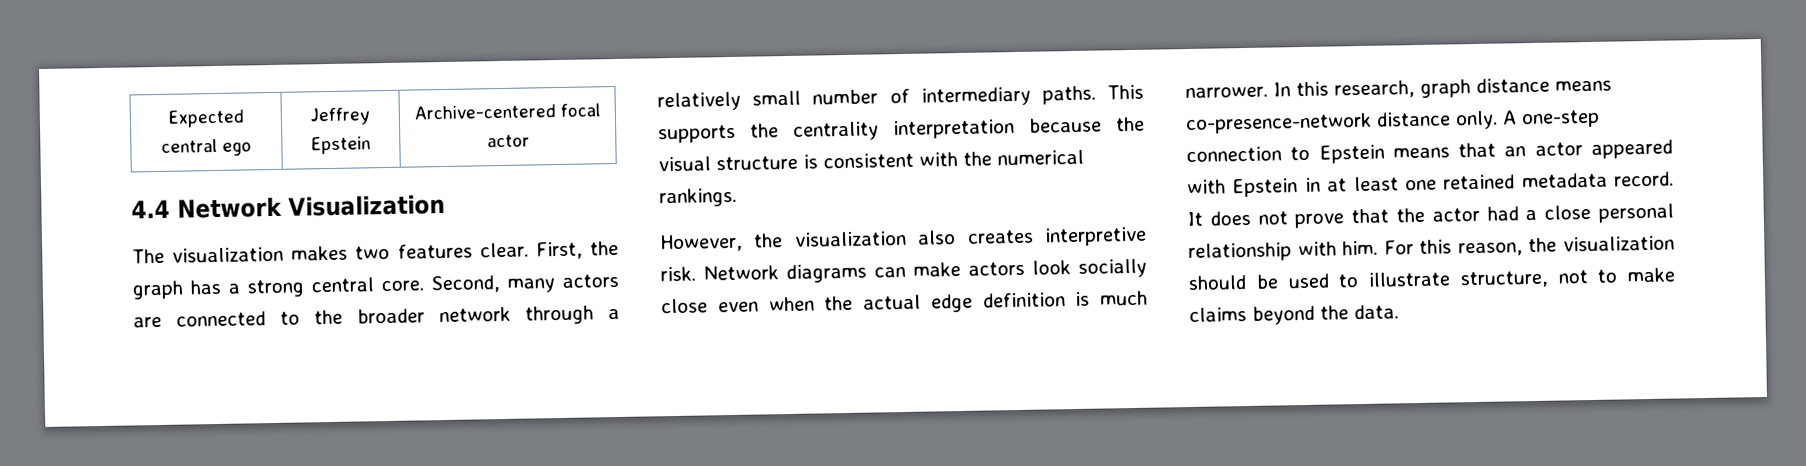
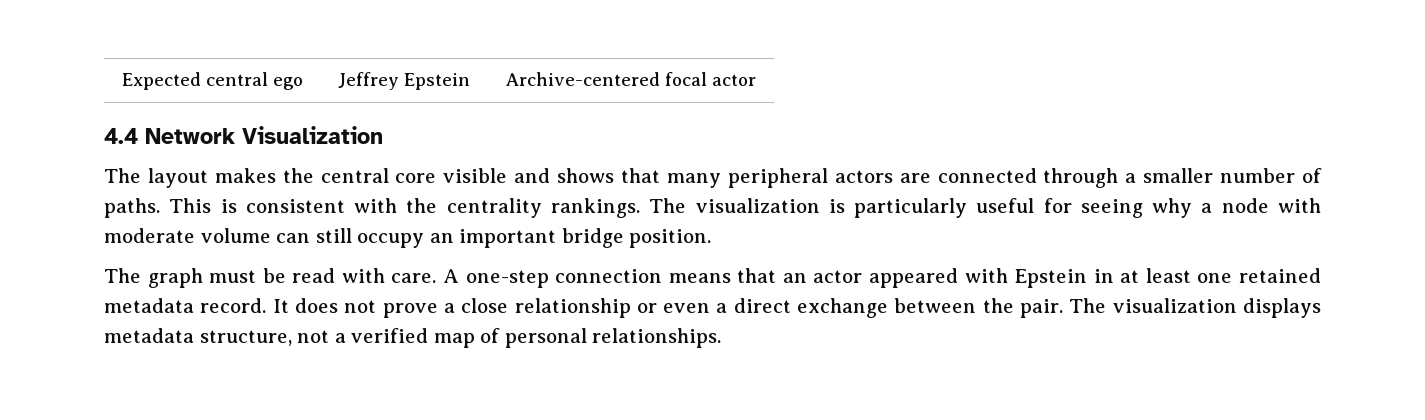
- The visualization makes two features clear. First, the graph has a strong central core. Second, many actors are connected to the broader network through a relatively small number of intermediary paths.
+ The layout makes the central core visible and shows that many peripheral actors are connected through a smaller number of paths.
- This supports the centrality interpretation because the visual structure is consistent with the numerical rankings.
- However, the visualization also creates interpretive risk. Network diagrams can make actors look socially close even when the actual edge definition is much narrower. In this research, graph distance means co-presence-network distance only.
+ This is consistent with the centrality rankings. The visualization is particularly useful for seeing why a node with moderate volume can still occupy an important bridge position.
+ The graph must be read with care.
- A one-step connection to Epstein means that an actor appeared with Epstein in at least one retained metadata record.
+ A one-step connection means that an actor appeared with Epstein in at least one retained metadata record.
- It does not prove that the actor had a close personal relationship with him. For this reason, the visualization should be used to illustrate structure, not to make claims beyond the data.
+ It does not prove a close relationship or even a direct exchange between the pair. The visualization displays metadata structure, not a verified map of personal relationships.

